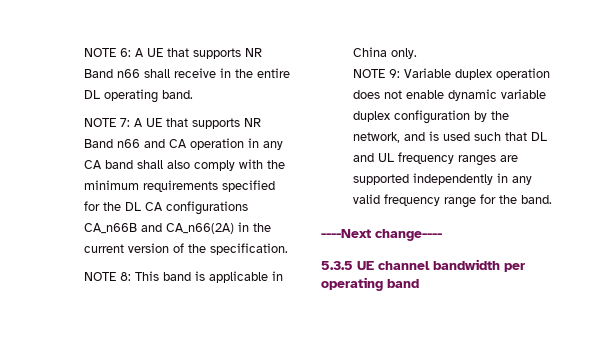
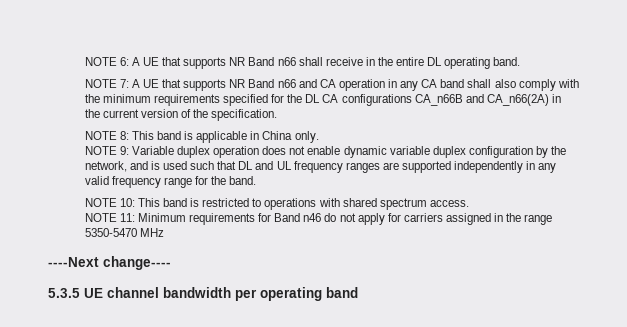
+ NOTE 10: This band is restricted to operations with shared spectrum access.
+ NOTE 11: Minimum requirements for Band n46 do not apply for carriers assigned in the range 5350-5470 MHz

